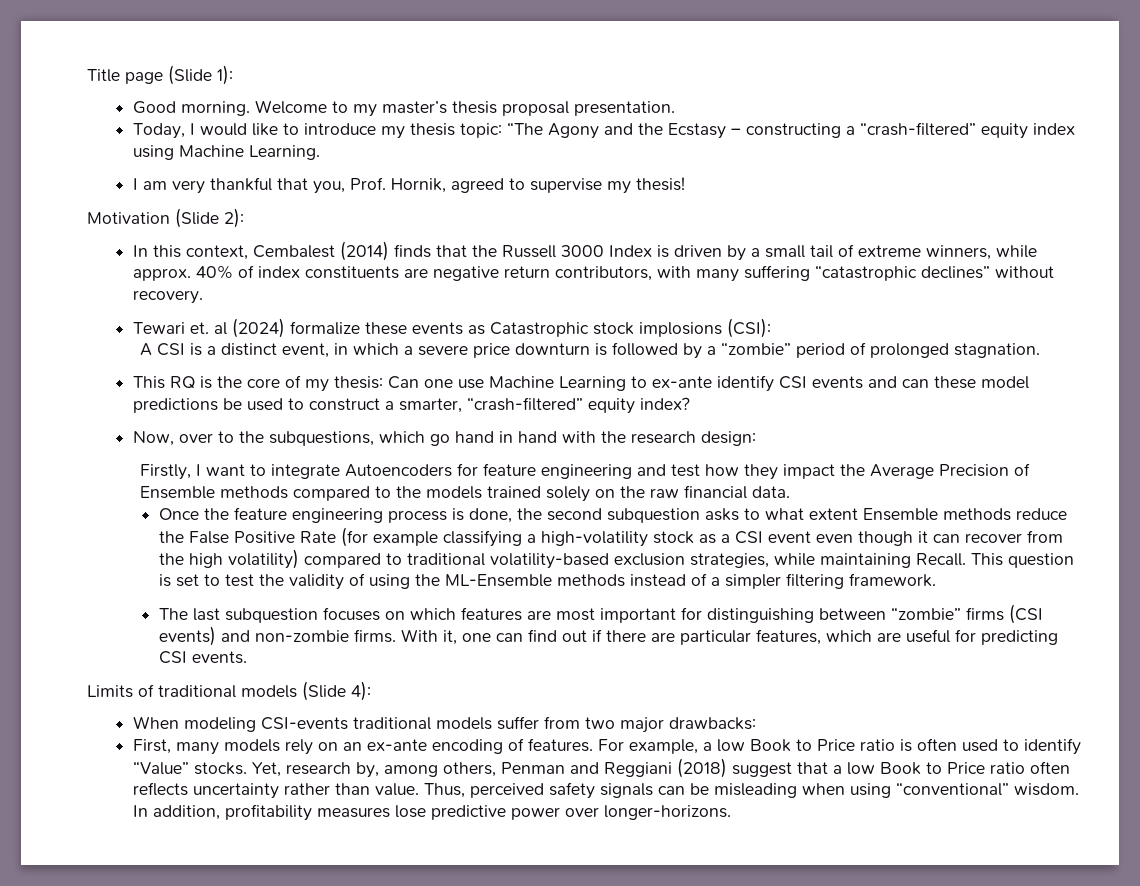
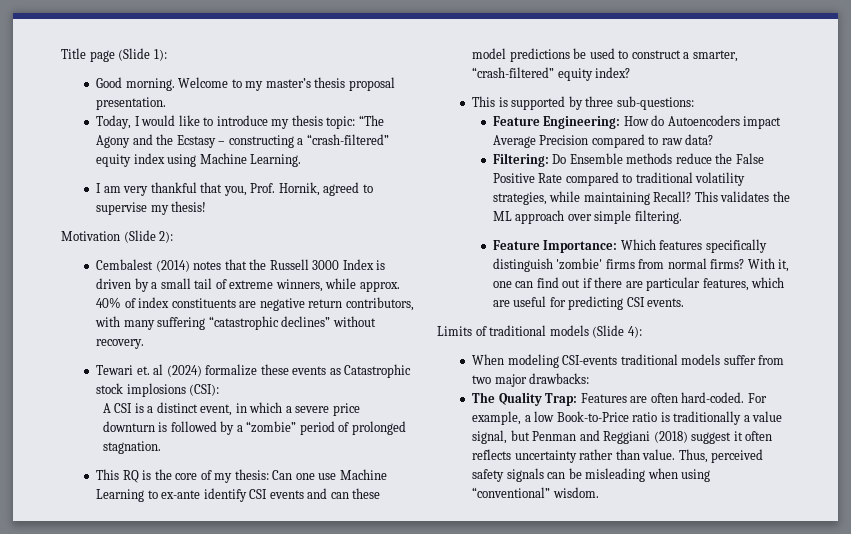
- In this context, Cembalest (2014) finds that the Russell 3000 Index is driven by a small tail of extreme winners, while approx. 40% of index constituents are negative return contributors, with many suffering “catastrophic declines” without recovery.
+ Cembalest (2014) notes that the Russell 3000 Index is driven by a small tail of extreme winners, while approx. 40% of index constituents are negative return contributors, with many suffering “catastrophic declines” without recovery.
- Now, over to the subquestions, which go hand in hand with the research design:
- Firstly, I want to integrate Autoencoders for feature engineering and test how they impact the Average Precision of Ensemble methods compared to the models trained solely on the raw financial data.
- Once the feature engineering process is done, the second subquestion asks to what extent Ensemble methods reduce the False Positive Rate (for example classifying a high-volatility stock as a CSI event even though it can recover from the high volatility) compared to traditional volatility-based exclusion strategies, while maintaining Recall. This question is set to test the validity of using the ML-Ensemble methods instead of a simpler filtering framework.
- The last subquestion focuses on which features are most important for distinguishing between “zombie” firms (CSI events) and non-zombie firms.
+ This is supported by three sub-questions:
+ Feature Engineering: How do Autoencoders impact Average Precision compared to raw data?
+ Filtering: Do Ensemble methods reduce the False Positive Rate compared to traditional volatility strategies, while maintaining Recall? This validates the ML approach over simple filtering.
+ Feature Importance: Which features specifically distinguish 'zombie' firms from normal firms?
- First, many models rely on an ex-ante encoding of features. For example, a low Book to Price ratio is often used to identify “Value” stocks. Yet, research by, among others, Penman and Reggiani (2018) suggest that a low Book to Price ratio often reflects uncertainty rather than value.
+ The Quality Trap: Features are often hard-coded. For example, a low Book-to-Price ratio is traditionally a value signal, but Penman and Reggiani (2018) suggest it often reflects uncertainty rather than value.
- In addition, profitability measures lose predictive power over longer-horizons.

